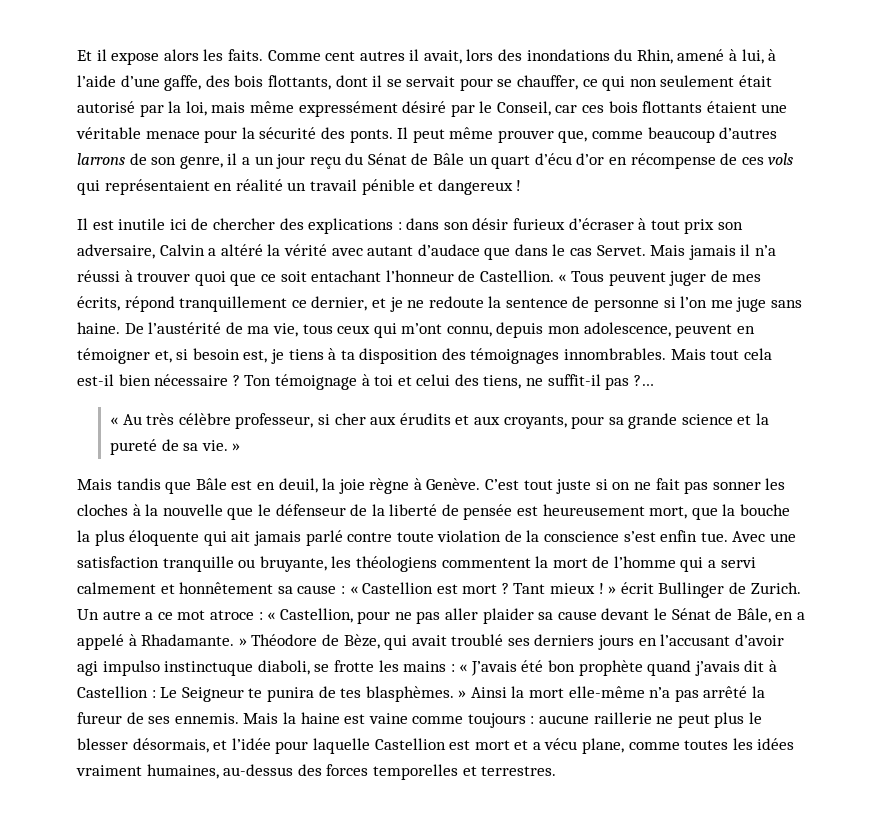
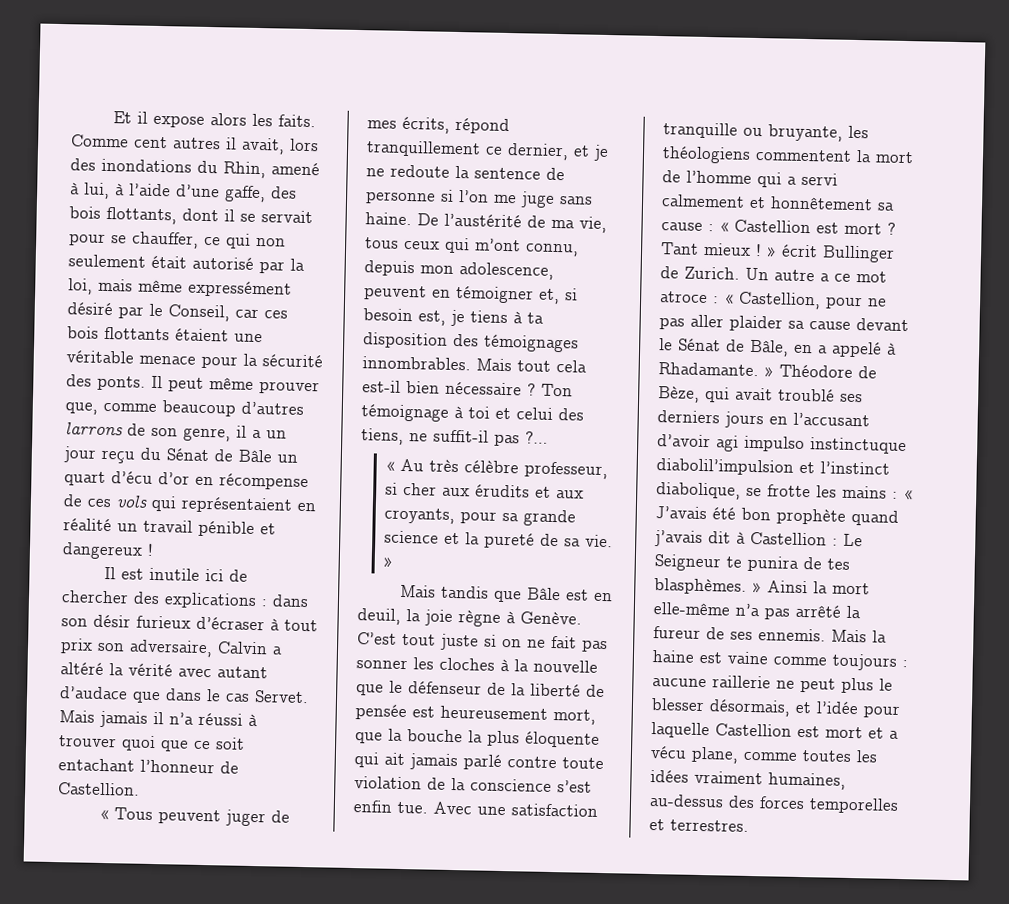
- Mais jamais il n’a réussi à trouver quoi que ce soit entachant l’honneur de Castellion. « Tous peuvent juger de mes écrits, répond tranquillement ce dernier, et je ne redoute la sentence de personne si l’on me juge sans haine.
+ Mais jamais il n’a réussi à trouver quoi que ce soit entachant l’honneur de Castellion.
+ « Tous peuvent juger de mes écrits, répond tranquillement ce dernier, et je ne redoute la sentence de personne si l’on me juge sans haine.
- « Castellion, pour ne pas aller plaider sa cause devant le Sénat de Bâle, en a appelé à Rhadamante. » Théodore de Bèze, qui avait troublé ses derniers jours en l’accusant d’avoir agi impulso instinctuque diaboli, se frotte les mains :
+ « Castellion, pour ne pas aller plaider sa cause devant le Sénat de Bâle, en a appelé à Rhadamante. » Théodore de Bèze, qui avait troublé ses derniers jours en l’accusant d’avoir agi impulso instinctuque diabolil’impulsion et l’instinct diabolique, se frotte les mains :

